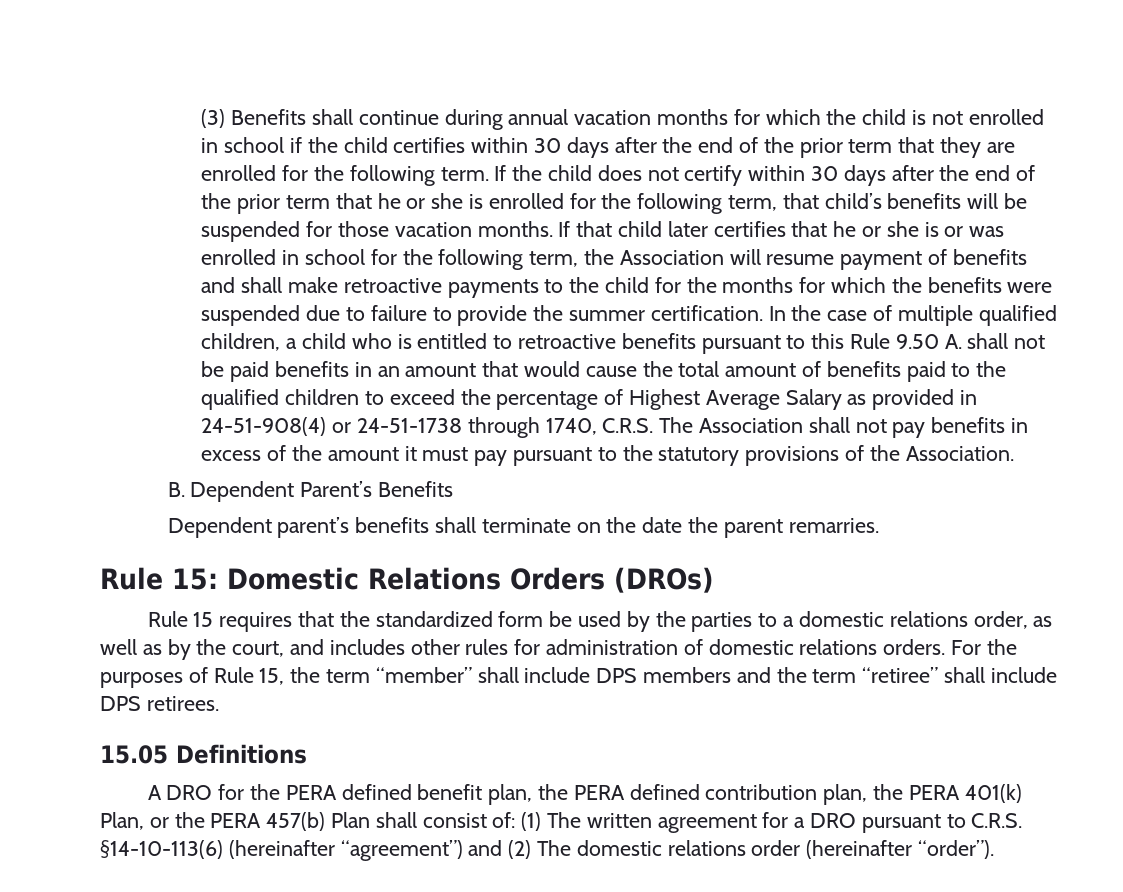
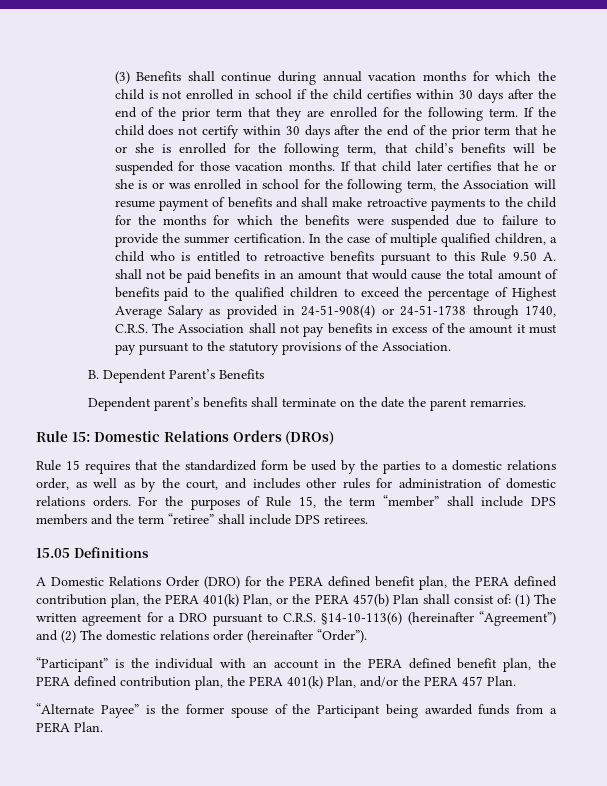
- A DRO for the PERA defined benefit plan, the PERA defined contribution plan, the PERA 401(k) Plan, or the PERA 457(b) Plan shall consist of: (1) The written agreement for a DRO pursuant to C.R.S. §14-10-113(6) (hereinafter “agreement”) and (2) The domestic relations order (hereinafter “order”).
+ A Domestic Relations Order (DRO) for the PERA defined benefit plan, the PERA defined contribution plan, the PERA 401(k) Plan, or the PERA 457(b) Plan shall consist of: (1) The written agreement for a DRO pursuant to C.R.S. §14-10-113(6) (hereinafter “Agreement”) and (2) The domestic relations order (hereinafter “Order”).
+ “Participant” is the individual with an account in the PERA defined benefit plan, the PERA defined contribution plan, the PERA 401(k) Plan, and/or the PERA 457 Plan.
+ “Alternate Payee” is the former spouse of the Participant being awarded funds from a PERA Plan.

